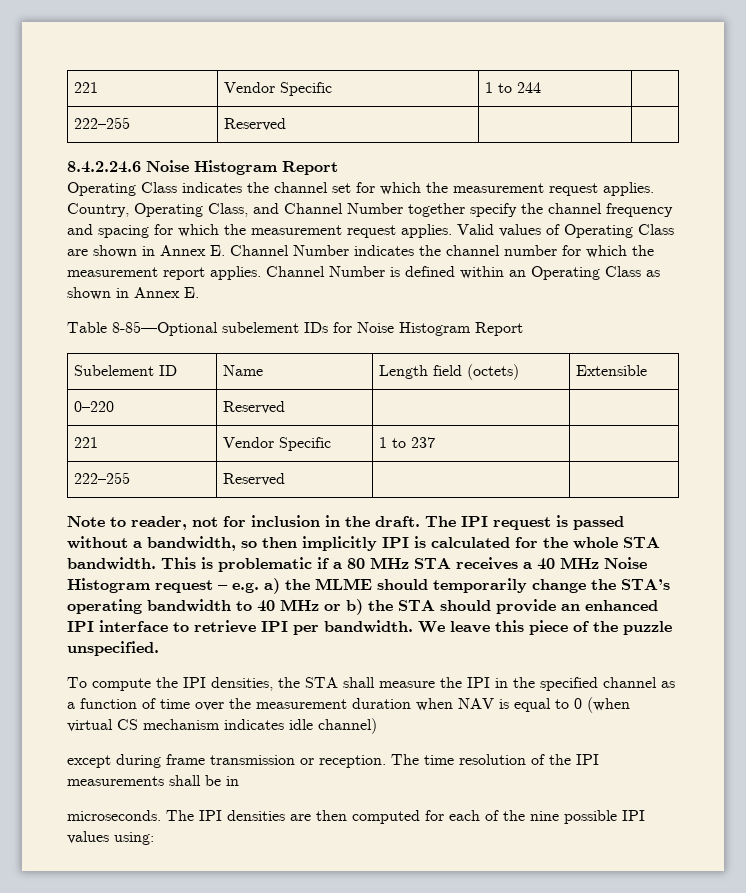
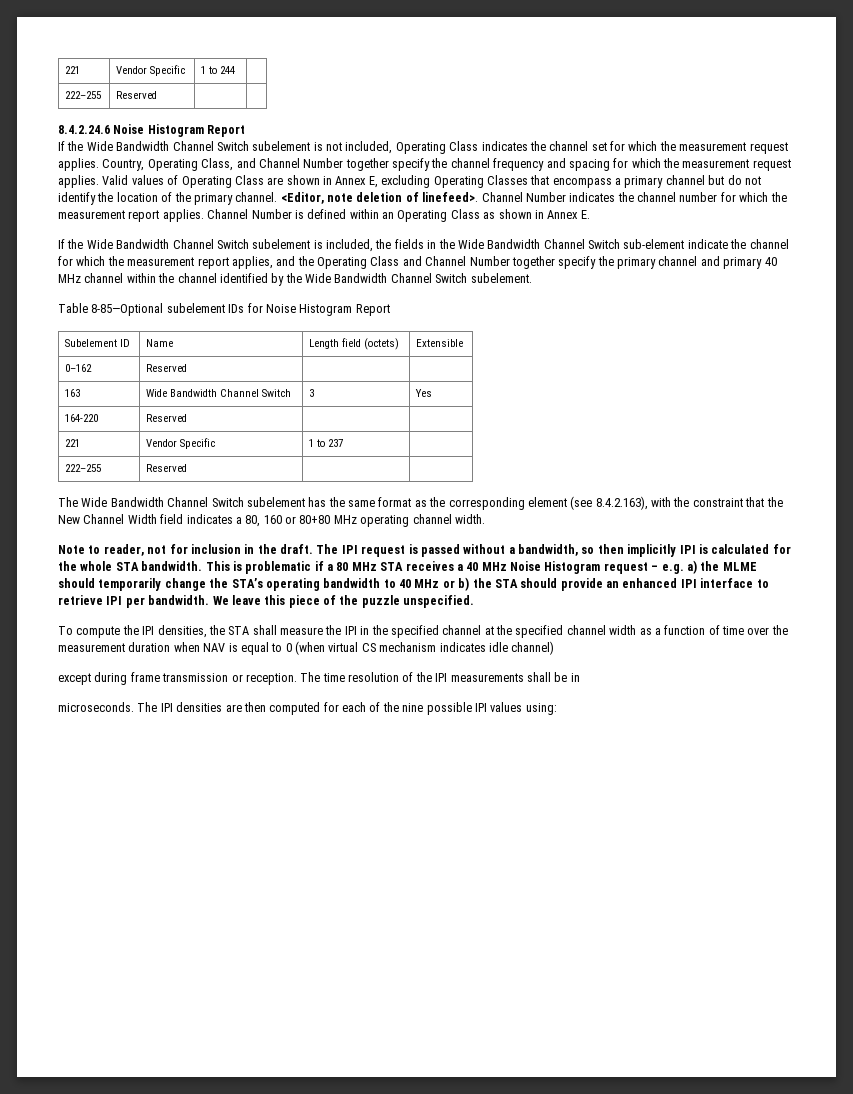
- Operating Class indicates the channel set for which the measurement request applies.
+ If the Wide Bandwidth Channel Switch subelement is not included, Operating Class indicates the channel set for which the measurement request applies.
- Valid values of Operating Class are shown in Annex E. Channel Number indicates the channel number for which the measurement report applies.
+ Valid values of Operating Class are shown in Annex E, excluding Operating Classes that encompass a primary channel but do not identify the location of the primary channel. <Editor, note deletion of linefeed>. Channel Number indicates the channel number for which the measurement report applies.
+ If the Wide Bandwidth Channel Switch subelement is included, the fields in the Wide Bandwidth Channel Switch sub-element indicate the channel for which the measurement report applies, and the Operating Class and Channel Number together specify the primary channel and primary 40 MHz channel within the channel identified by the Wide Bandwidth Channel Switch subelement.
- 0–220 | Reserved | |
+ 0–162 | Reserved | |
+ 163 | Wide Bandwidth Channel Switch | 3 | Yes
+ 164-220 | Reserved | |
+ The Wide Bandwidth Channel Switch subelement has the same format as the corresponding element (see 8.4.2.163), with the constraint that the New Channel Width field indicates a 80, 160 or 80+80 MHz operating channel width.
- To compute the IPI densities, the STA shall measure the IPI in the specified channel as a function of time over the measurement duration when NAV is equal to 0 (when virtual CS mechanism indicates idle channel)
+ To compute the IPI densities, the STA shall measure the IPI in the specified channel at the specified channel width as a function of time over the measurement duration when NAV is equal to 0 (when virtual CS mechanism indicates idle channel)

